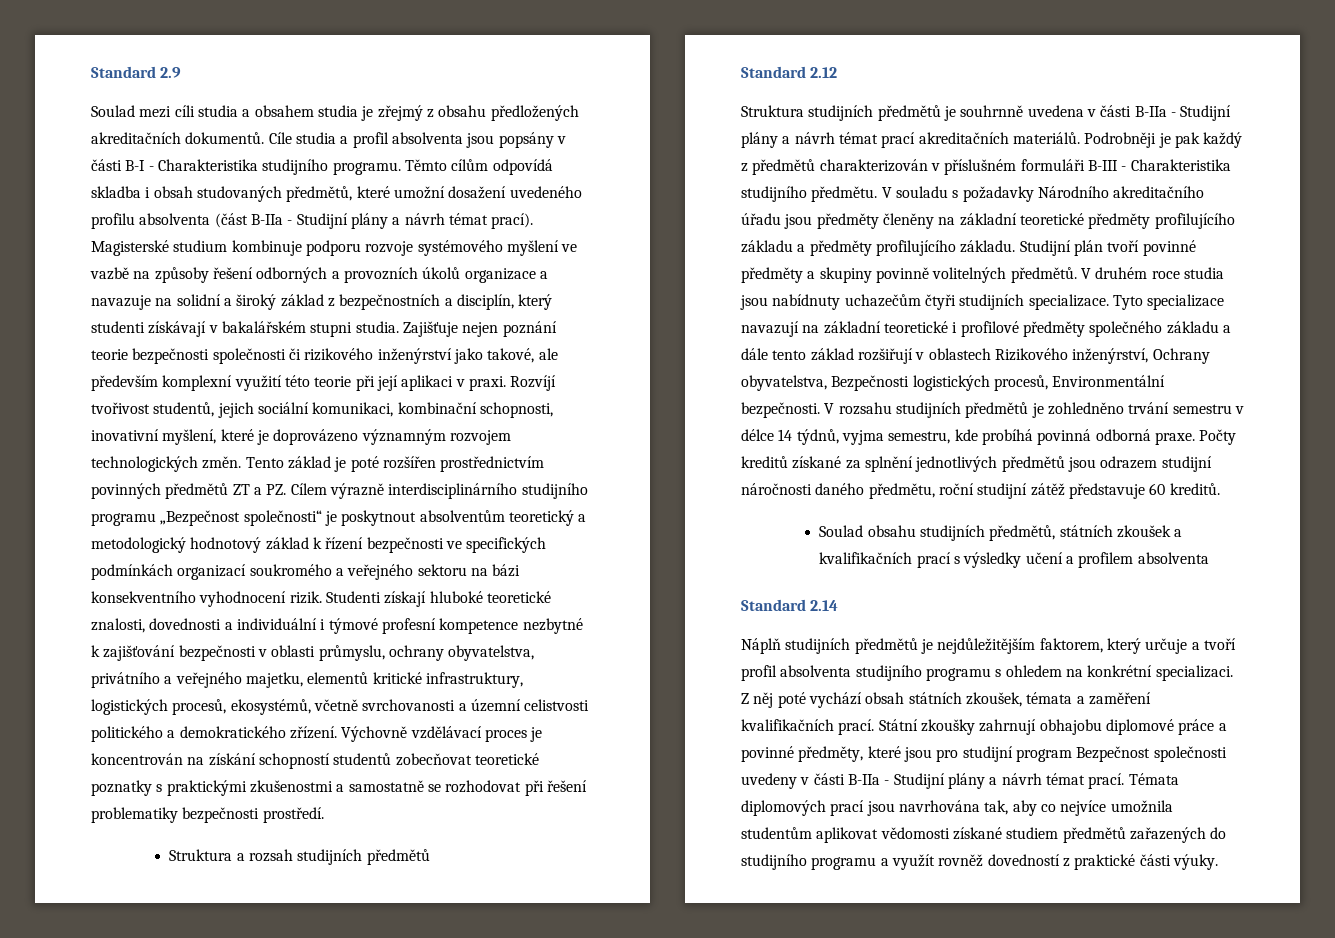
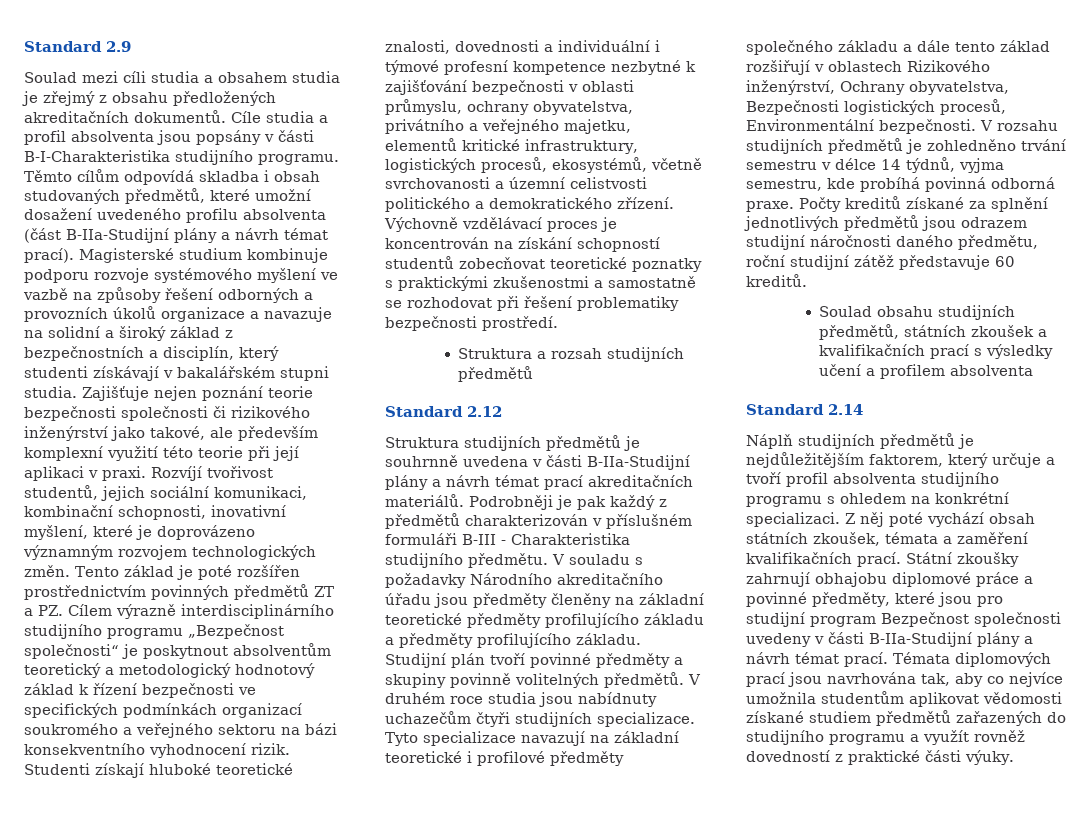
- Cíle studia a profil absolventa jsou popsány v části B-I - Charakteristika studijního programu.
+ Cíle studia a profil absolventa jsou popsány v části B-I-Charakteristika studijního programu.
- Těmto cílům odpovídá skladba i obsah studovaných předmětů, které umožní dosažení uvedeného profilu absolventa (část B-IIa - Studijní plány a návrh témat prací).
+ Těmto cílům odpovídá skladba i obsah studovaných předmětů, které umožní dosažení uvedeného profilu absolventa (část B-IIa-Studijní plány a návrh témat prací).
- Struktura studijních předmětů je souhrnně uvedena v části B-IIa - Studijní plány a návrh témat prací akreditačních materiálů.
+ Struktura studijních předmětů je souhrnně uvedena v části B-IIa-Studijní plány a návrh témat prací akreditačních materiálů.
- Státní zkoušky zahrnují obhajobu diplomové práce a povinné předměty, které jsou pro studijní program Bezpečnost společnosti uvedeny v části B-IIa - Studijní plány a návrh témat prací.
+ Státní zkoušky zahrnují obhajobu diplomové práce a povinné předměty, které jsou pro studijní program Bezpečnost společnosti uvedeny v části B-IIa-Studijní plány a návrh témat prací.

